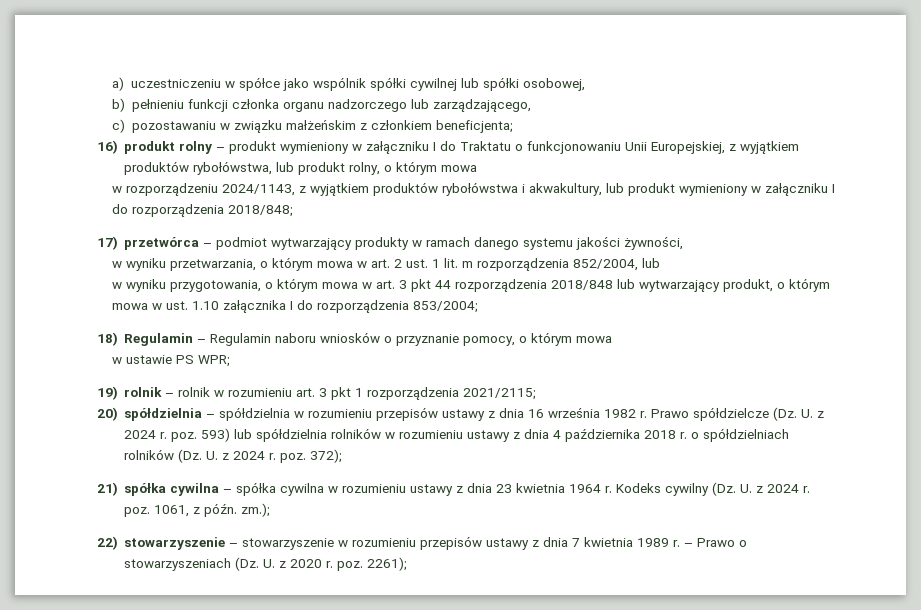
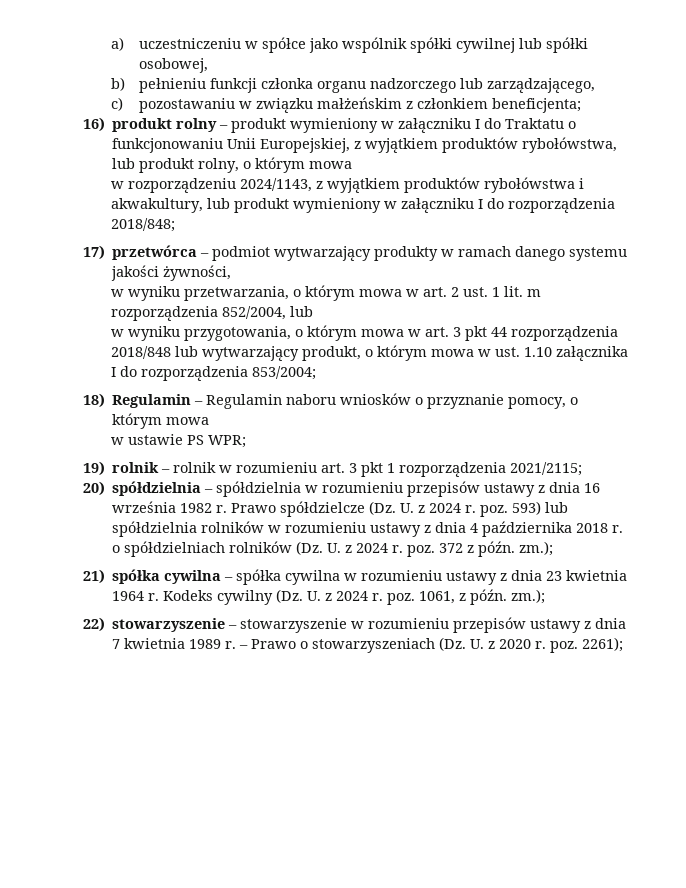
- Prawo spółdzielcze (Dz. U. z 2024 r. poz. 593) lub spółdzielnia rolników w rozumieniu ustawy z dnia 4 października 2018 r. o spółdzielniach rolników (Dz. U. z 2024 r. poz. 372);
+ Prawo spółdzielcze (Dz. U. z 2024 r. poz. 593) lub spółdzielnia rolników w rozumieniu ustawy z dnia 4 października 2018 r. o spółdzielniach rolników (Dz. U. z 2024 r. poz. 372 z późn. zm.);

